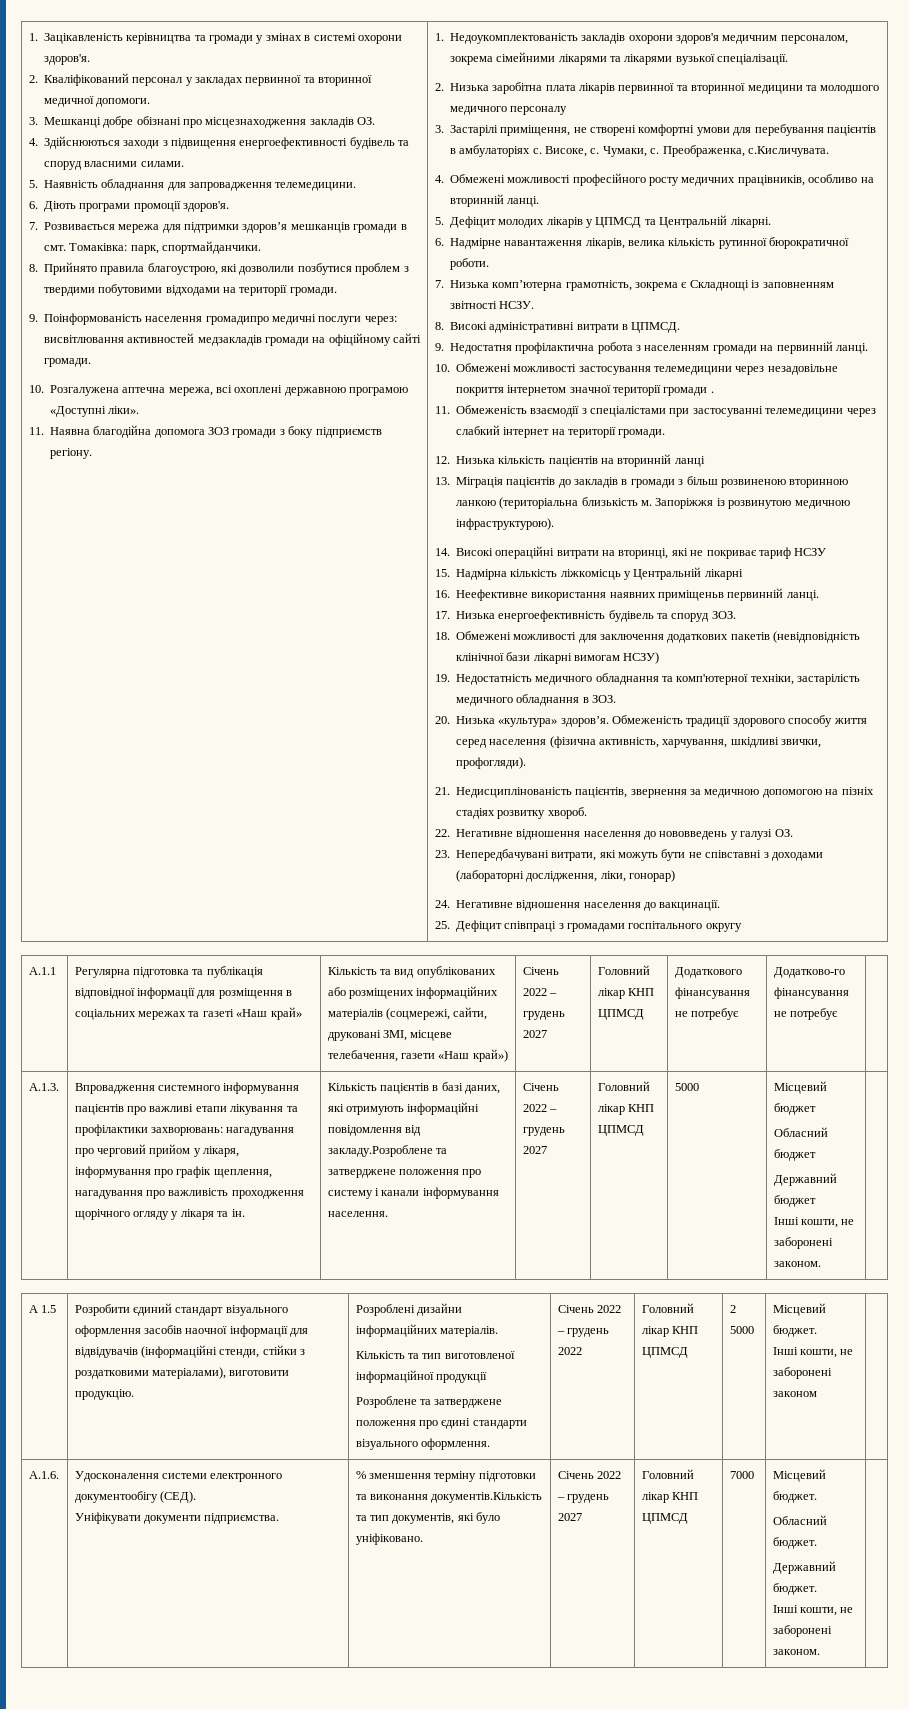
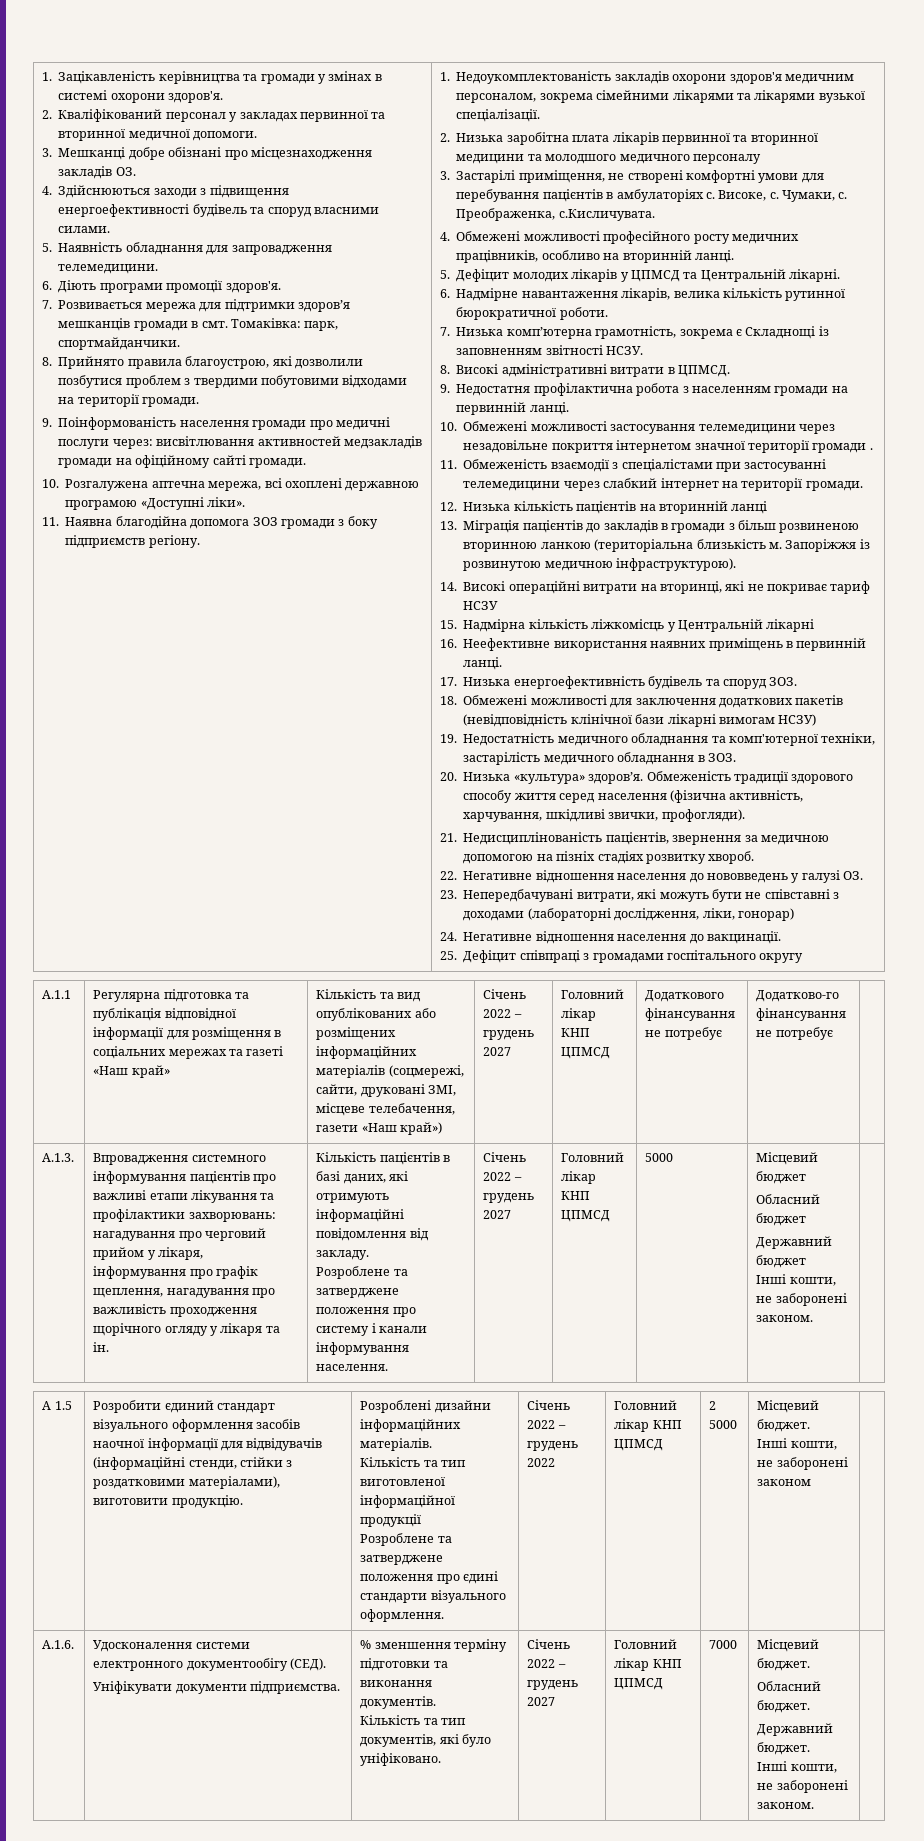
- 9. Поінформованість населення громадипро медичні послуги через: висвітлювання активностей медзакладів громади на офіційному сайті громади.
+ 9. Поінформованість населення громади про медичні послуги через: висвітлювання активностей медзакладів громади на офіційному сайті громади.
- 16. Неефективне використання наявних приміщеньв первинній ланці.
+ 16. Неефективне використання наявних приміщень в первинній ланці.
- Кількість пацієнтів в базі даних, які отримують інформаційні повідомлення від закладу.Розроблене та затверджене положення про систему і канали інформування населення.
+ Кількість пацієнтів в базі даних, які отримують інформаційні повідомлення від закладу.
+ Розроблене та затверджене положення про систему і канали інформування населення.
- % зменшення терміну підготовки та виконання документів.Кількість та тип документів, які було уніфіковано.
+ % зменшення терміну підготовки та виконання документів.
+ Кількість та тип документів, які було уніфіковано.

